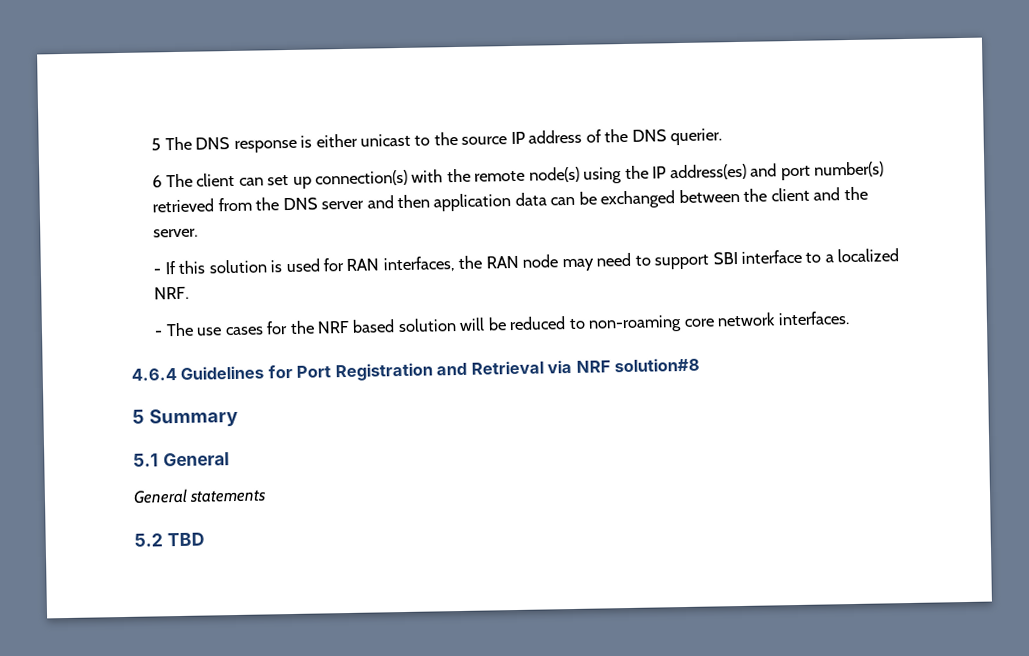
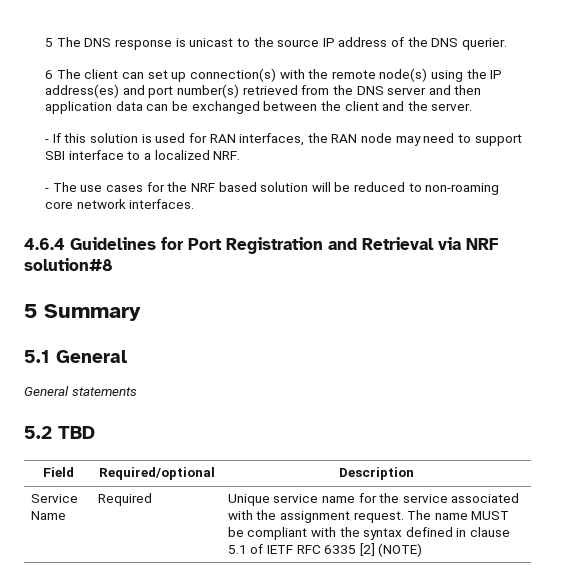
- 5 The DNS response is either unicast to the source IP address of the DNS querier.
+ 5 The DNS response is unicast to the source IP address of the DNS querier.
+ Field | Required/optional | Description
+ Service Name | Required | Unique service name for the service associated with the assignment request. The name MUST be compliant with the syntax defined in clause 5.1 of IETF RFC 6335 [2] (NOTE)

